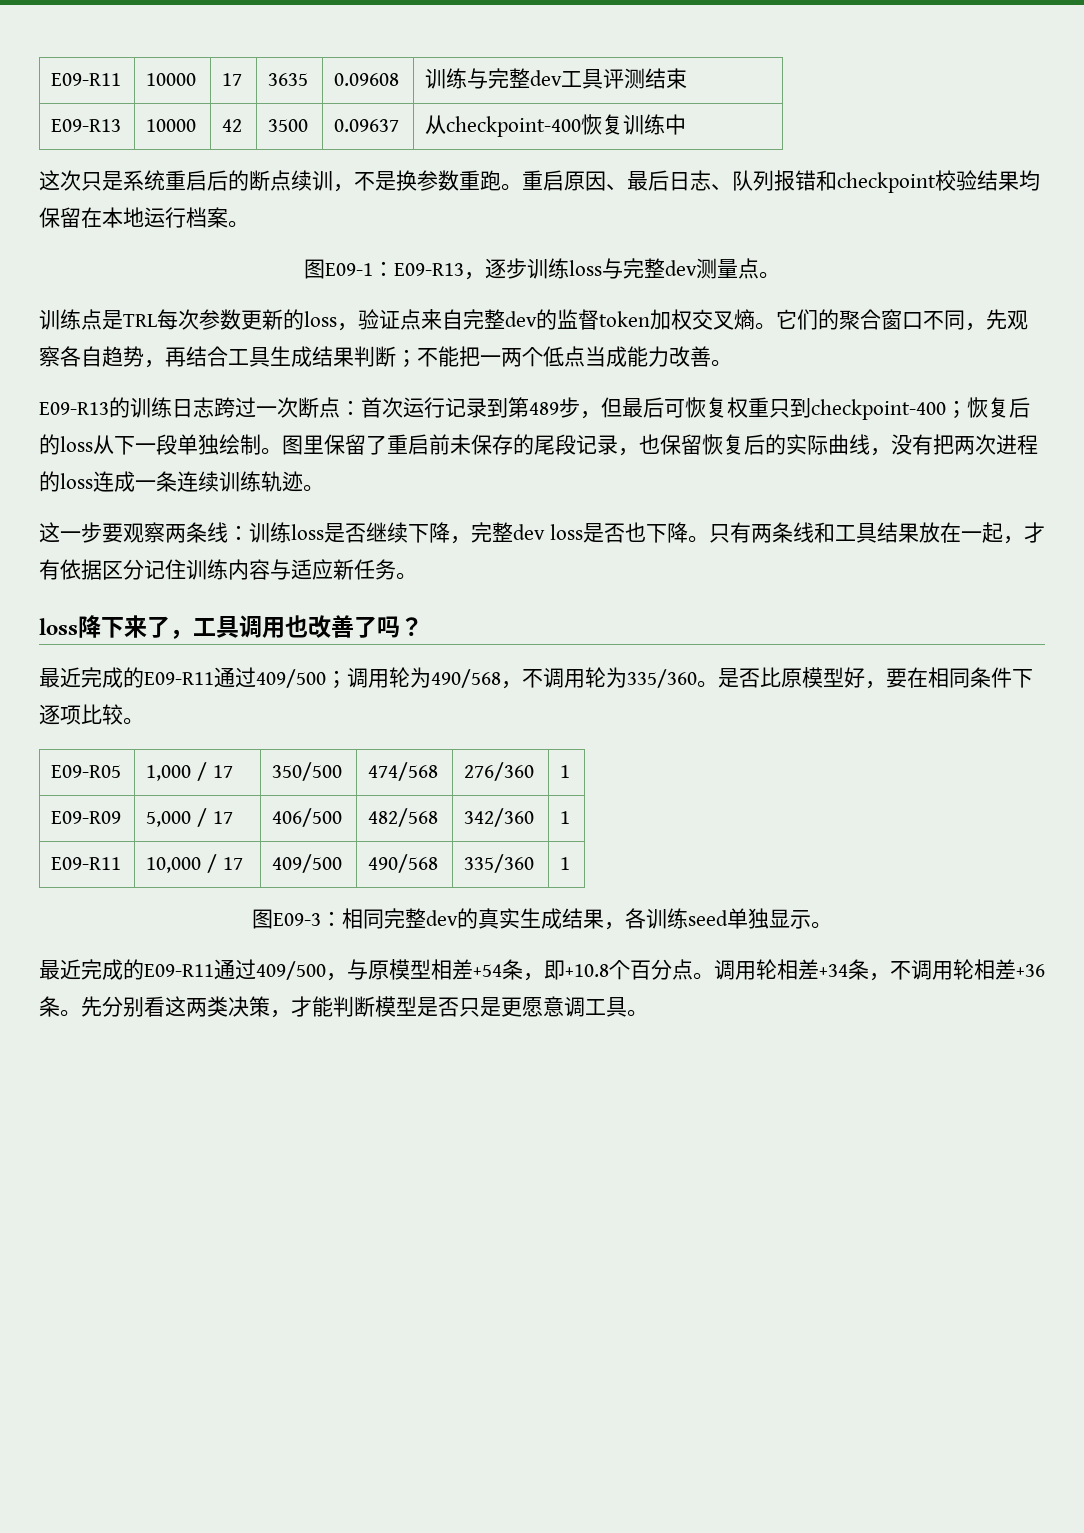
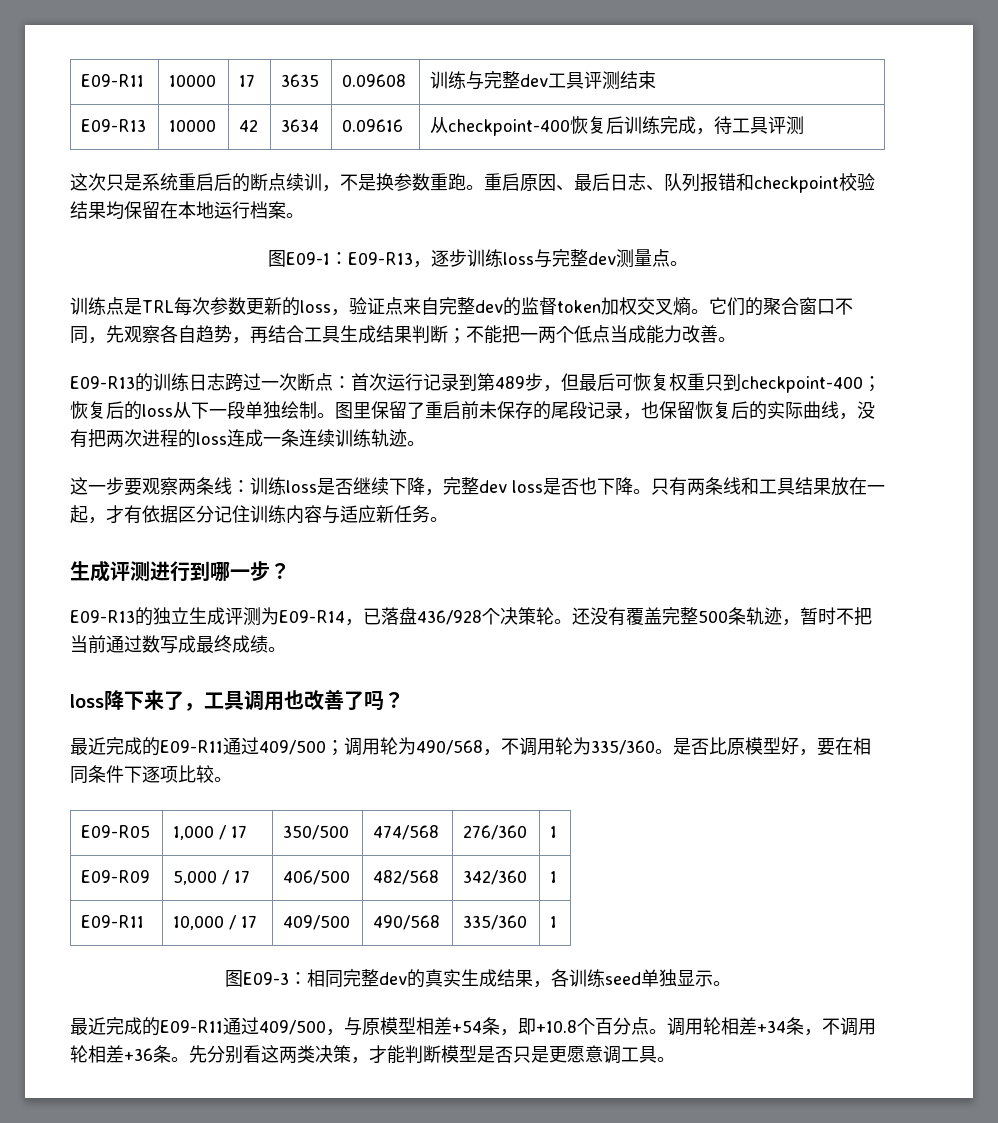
- E09-R13 | 10000 | 42 | 3500 | 0.09637 | 从checkpoint-400恢复训练中
+ E09-R13 | 10000 | 42 | 3634 | 0.09616 | 从checkpoint-400恢复后训练完成，待工具评测
+ 生成评测进行到哪一步？
+ E09-R13的独立生成评测为E09-R14，已落盘436/928个决策轮。还没有覆盖完整500条轨迹，暂时不把当前通过数写成最终成绩。

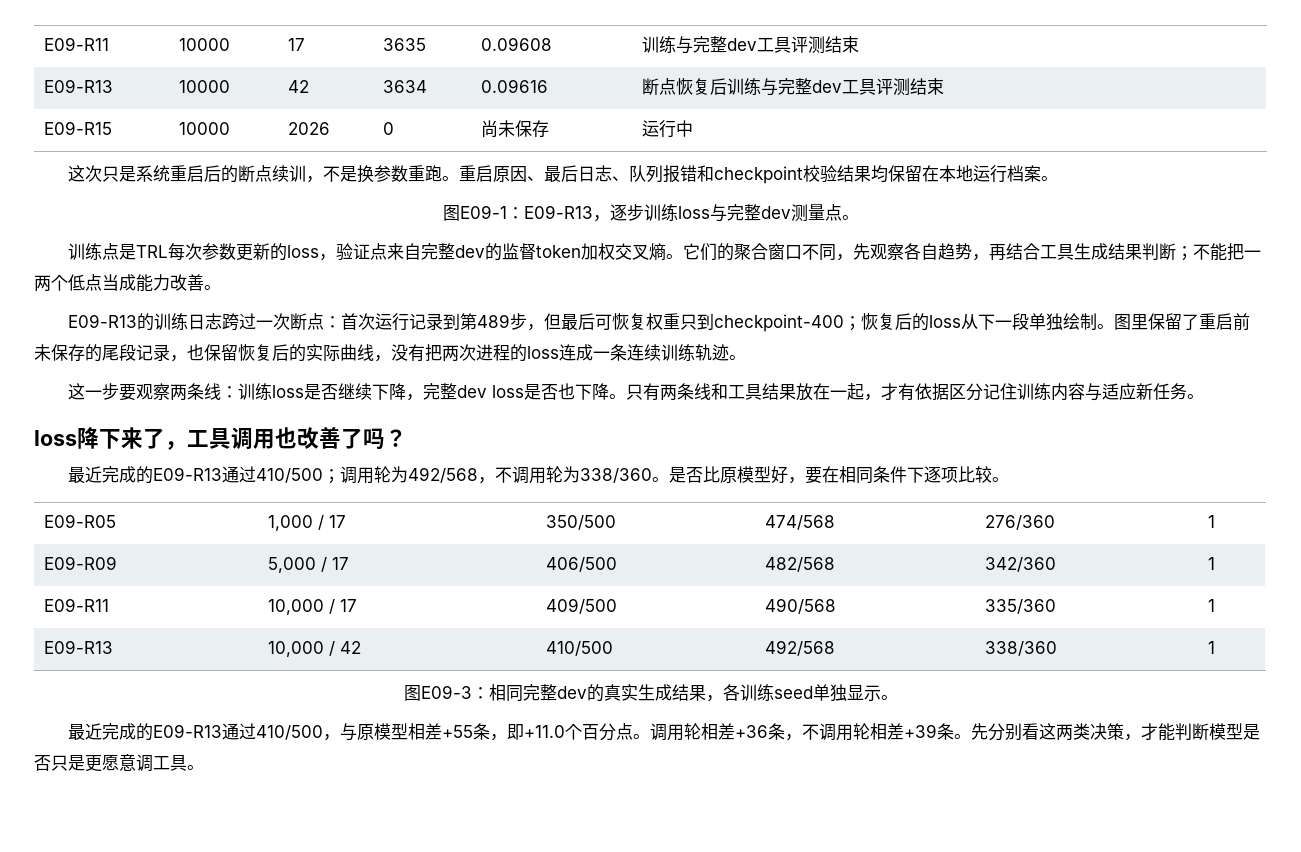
- E09-R13 | 10000 | 42 | 3634 | 0.09616 | 从checkpoint-400恢复后训练完成，待工具评测
+ E09-R13 | 10000 | 42 | 3634 | 0.09616 | 断点恢复后训练与完整dev工具评测结束
+ E09-R15 | 10000 | 2026 | 0 | 尚未保存 | 运行中
- 生成评测进行到哪一步？
- E09-R13的独立生成评测为E09-R14，已落盘436/928个决策轮。还没有覆盖完整500条轨迹，暂时不把当前通过数写成最终成绩。
- 最近完成的E09-R11通过409/500；调用轮为490/568，不调用轮为335/360。
+ 最近完成的E09-R13通过410/500；调用轮为492/568，不调用轮为338/360。
+ E09-R13 | 10,000 / 42 | 410/500 | 492/568 | 338/360 | 1
- 最近完成的E09-R11通过409/500，与原模型相差+54条，即+10.8个百分点。
+ 最近完成的E09-R13通过410/500，与原模型相差+55条，即+11.0个百分点。
- 调用轮相差+34条，不调用轮相差+36条。
+ 调用轮相差+36条，不调用轮相差+39条。

